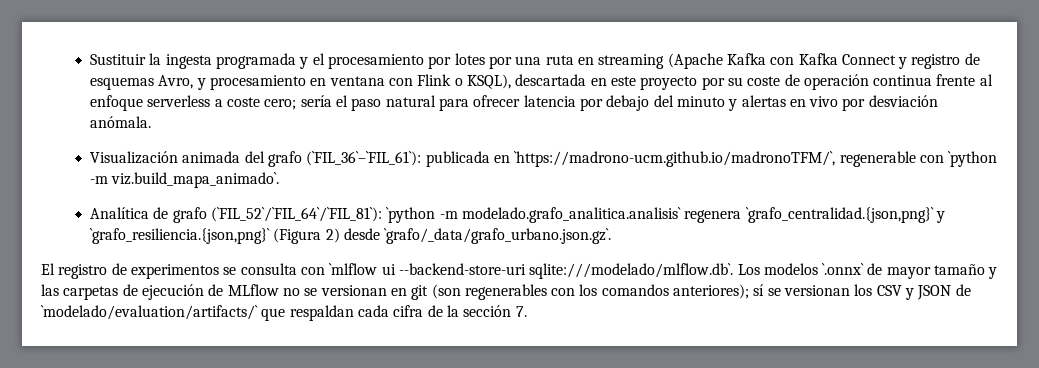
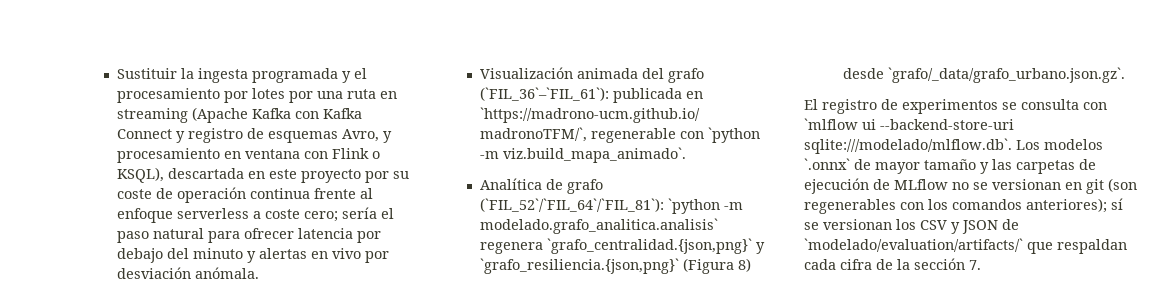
- Analítica de grafo (`FIL_52`/`FIL_64`/`FIL_81`): `python -m modelado.grafo_analitica.analisis` regenera `grafo_centralidad.{json,png}` y `grafo_resiliencia.{json,png}` (Figura 2) desde `grafo/_data/grafo_urbano.json.gz`.
+ Analítica de grafo (`FIL_52`/`FIL_64`/`FIL_81`): `python -m modelado.grafo_analitica.analisis` regenera `grafo_centralidad.{json,png}` y `grafo_resiliencia.{json,png}` (Figura 8) desde `grafo/_data/grafo_urbano.json.gz`.

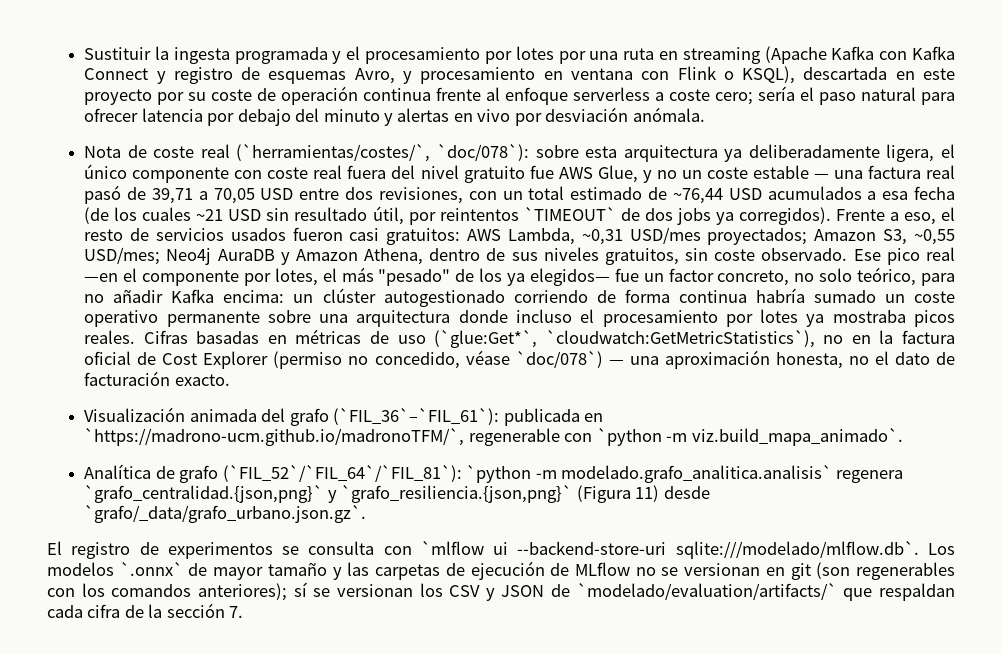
+ Nota de coste real (`herramientas/costes/`, `doc/078`): sobre esta arquitectura ya deliberadamente ligera, el único componente con coste real fuera del nivel gratuito fue AWS Glue, y no un coste estable — una factura real pasó de 39,71 a 70,05 USD entre dos revisiones, con un total estimado de ~76,44 USD acumulados a esa fecha (de los cuales ~21 USD sin resultado útil, por reintentos `TIMEOUT` de dos jobs ya corregidos). Frente a eso, el resto de servicios usados fueron casi gratuitos: AWS Lambda, ~0,31 USD/mes proyectados; Amazon S3, ~0,55 USD/mes; Neo4j AuraDB y Amazon Athena, dentro de sus niveles gratuitos, sin coste observado. Ese pico real —en el componente por lotes, el más "pesado" de los ya elegidos— fue un factor concreto, no solo teórico, para no añadir Kafka encima: un clúster autogestionado corriendo de forma continua habría sumado un coste operativo permanente sobre una arquitectura donde incluso el procesamiento por lotes ya mostraba picos reales. Cifras basadas en métricas de uso (`glue:Get*`, `cloudwatch:GetMetricStatistics`), no en la factura oficial de Cost Explorer (permiso no concedido, véase `doc/078`) — una aproximación honesta, no el dato de facturación exacto.
- Analítica de grafo (`FIL_52`/`FIL_64`/`FIL_81`): `python -m modelado.grafo_analitica.analisis` regenera `grafo_centralidad.{json,png}` y `grafo_resiliencia.{json,png}` (Figura 8) desde `grafo/_data/grafo_urbano.json.gz`.
+ Analítica de grafo (`FIL_52`/`FIL_64`/`FIL_81`): `python -m modelado.grafo_analitica.analisis` regenera `grafo_centralidad.{json,png}` y `grafo_resiliencia.{json,png}` (Figura 11) desde `grafo/_data/grafo_urbano.json.gz`.

